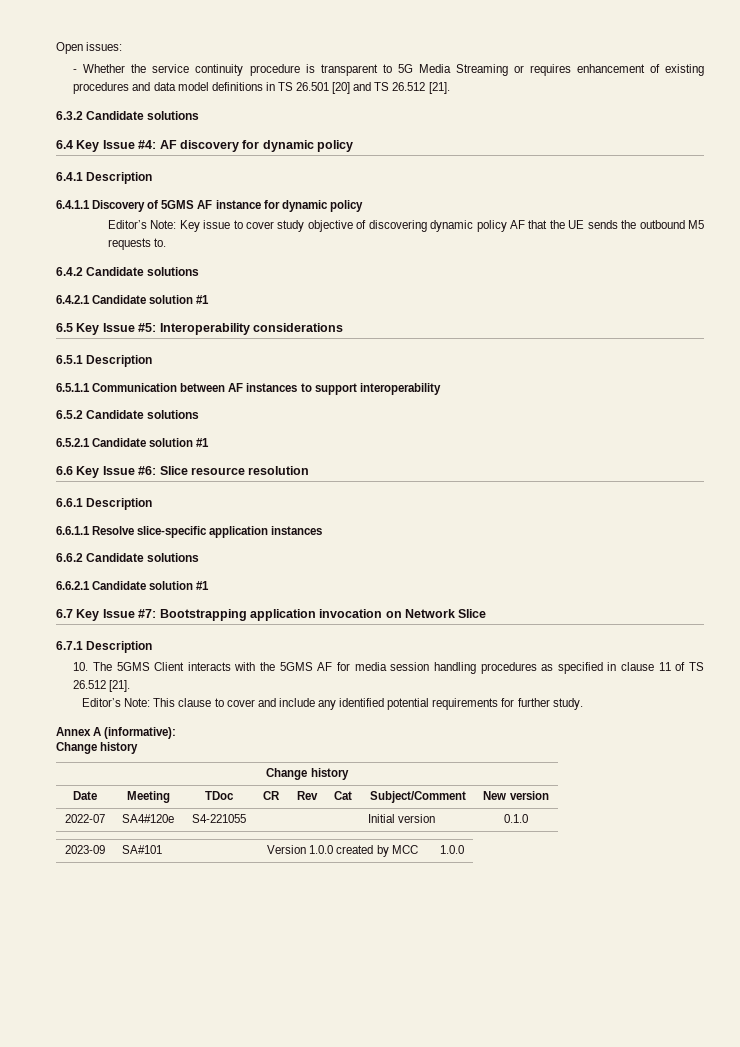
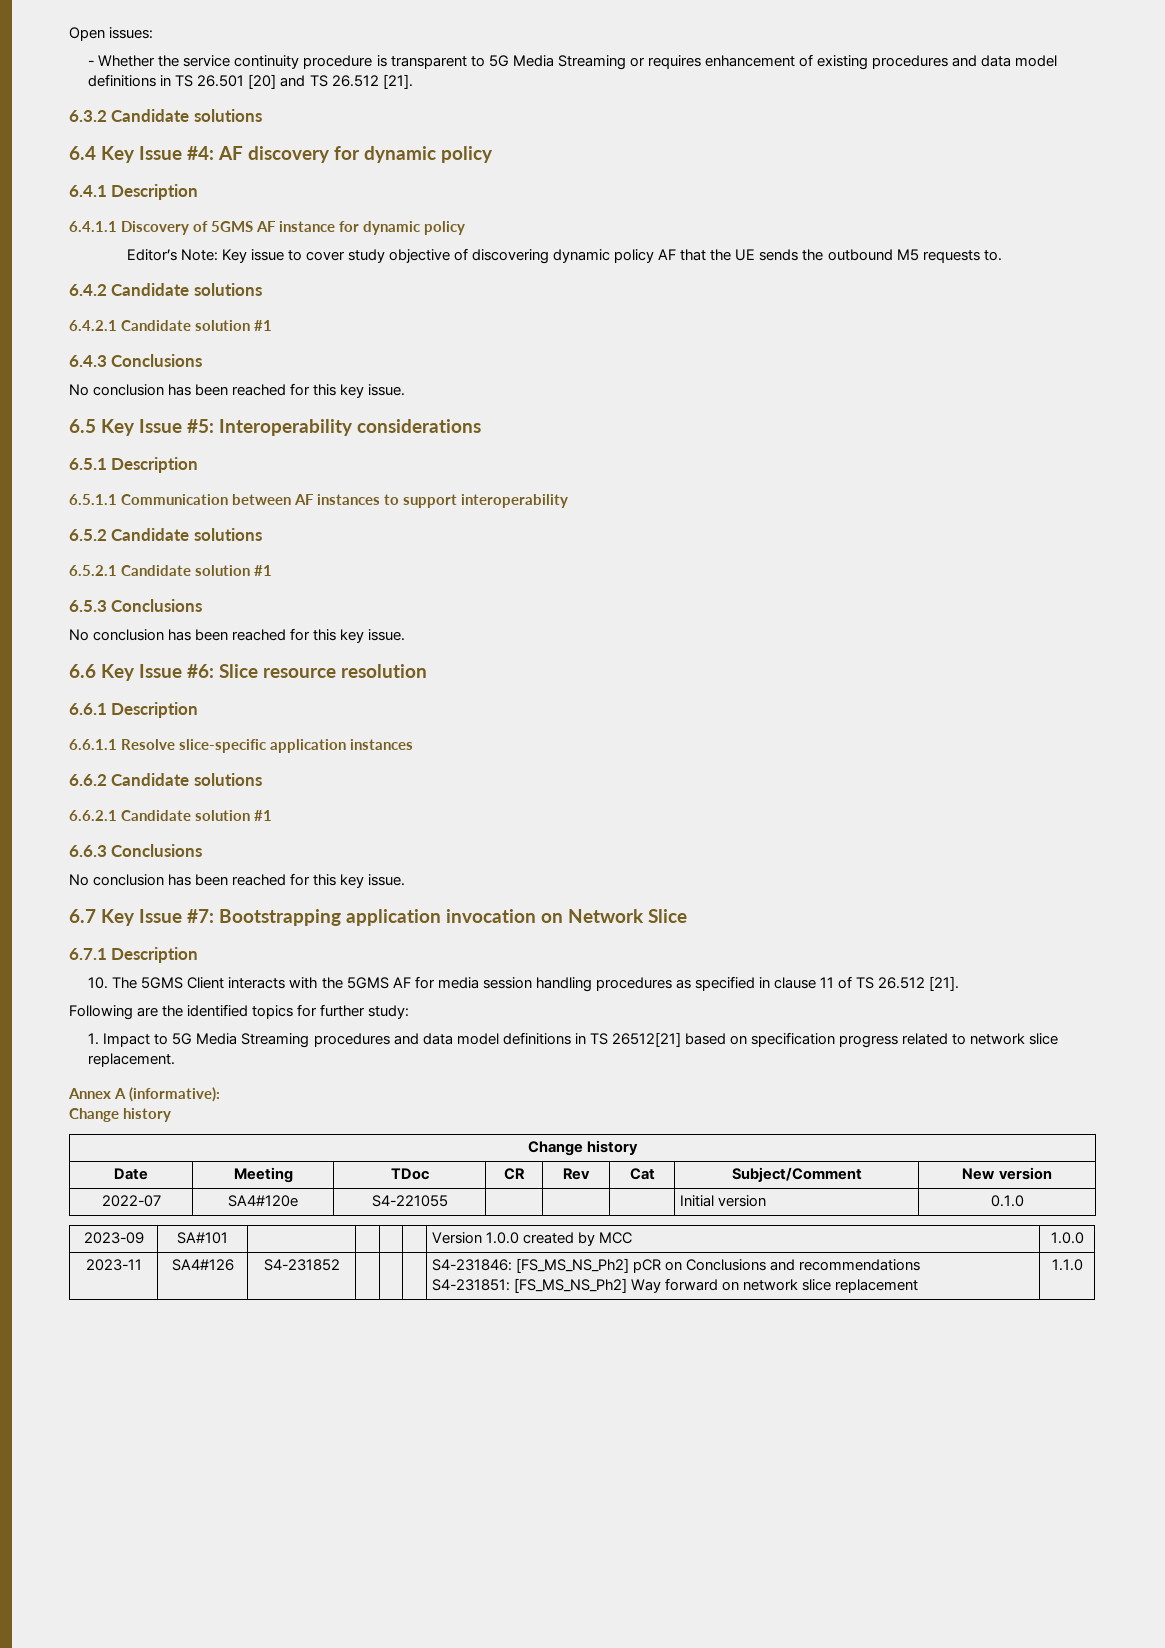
+ 6.4.3 Conclusions
+ No conclusion has been reached for this key issue.
+ 6.5.3 Conclusions
+ No conclusion has been reached for this key issue.
+ 6.6.3 Conclusions
+ No conclusion has been reached for this key issue.
- Editor’s Note: This clause to cover and include any identified potential requirements for further study.
+ Following are the identified topics for further study:
+ 1. Impact to 5G Media Streaming procedures and data model definitions in TS 26512[21] based on specification progress related to network slice replacement.
+ 2023-11 | SA4#126 | S4-231852 | | | | S4-231846: [FS_MS_NS_Ph2] pCR on Conclusions and recommendations
+ S4-231851: [FS_MS_NS_Ph2] Way forward on network slice replacement | 1.1.0

